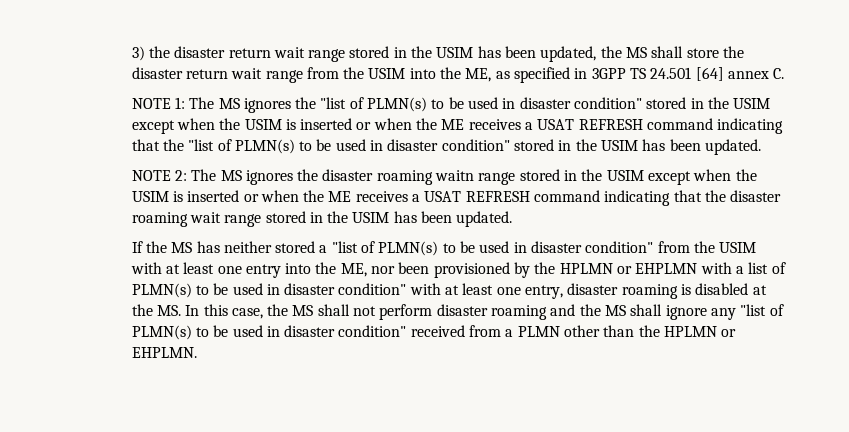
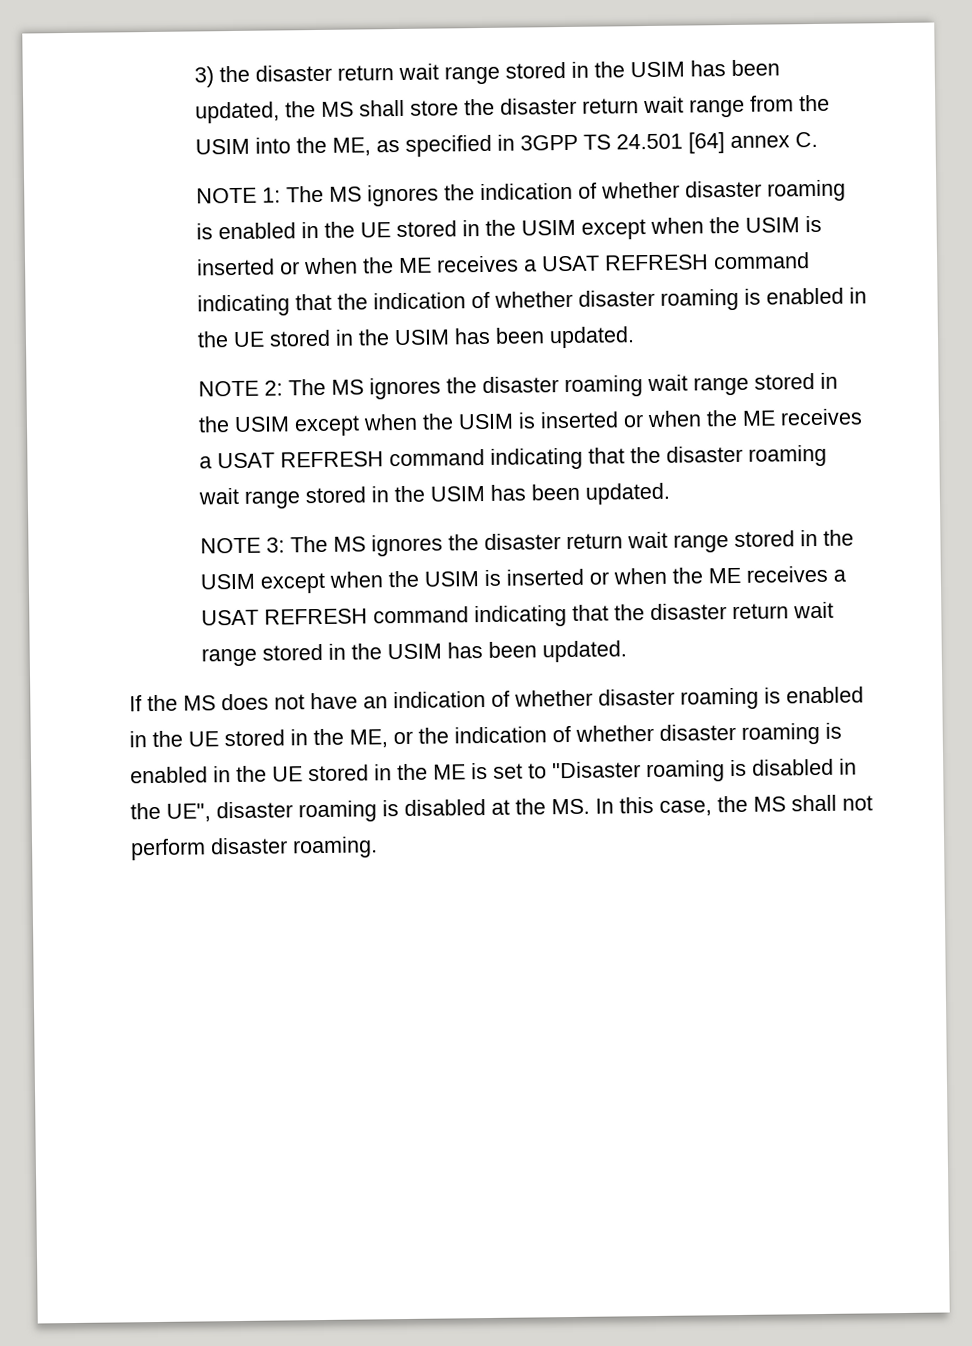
- NOTE 1: The MS ignores the "list of PLMN(s) to be used in disaster condition" stored in the USIM except when the USIM is inserted or when the ME receives a USAT REFRESH command indicating that the "list of PLMN(s) to be used in disaster condition" stored in the USIM has been updated.
+ NOTE 1: The MS ignores the indication of whether disaster roaming is enabled in the UE stored in the USIM except when the USIM is inserted or when the ME receives a USAT REFRESH command indicating that the indication of whether disaster roaming is enabled in the UE stored in the USIM has been updated.
- NOTE 2: The MS ignores the disaster roaming waitn range stored in the USIM except when the USIM is inserted or when the ME receives a USAT REFRESH command indicating that the disaster roaming wait range stored in the USIM has been updated.
+ NOTE 2: The MS ignores the disaster roaming wait range stored in the USIM except when the USIM is inserted or when the ME receives a USAT REFRESH command indicating that the disaster roaming wait range stored in the USIM has been updated.
- If the MS has neither stored a "list of PLMN(s) to be used in disaster condition" from the USIM with at least one entry into the ME, nor been provisioned by the HPLMN or EHPLMN with a list of PLMN(s) to be used in disaster condition" with at least one entry, disaster roaming is disabled at the MS. In this case, the MS shall not perform disaster roaming and the MS shall ignore any "list of PLMN(s) to be used in disaster condition" received from a PLMN other than the HPLMN or EHPLMN.
+ NOTE 3: The MS ignores the disaster return wait range stored in the USIM except when the USIM is inserted or when the ME receives a USAT REFRESH command indicating that the disaster return wait range stored in the USIM has been updated.
+ If the MS does not have an indication of whether disaster roaming is enabled in the UE stored in the ME, or the indication of whether disaster roaming is enabled in the UE stored in the ME is set to "Disaster roaming is disabled in the UE", disaster roaming is disabled at the MS. In this case, the MS shall not perform disaster roaming.

